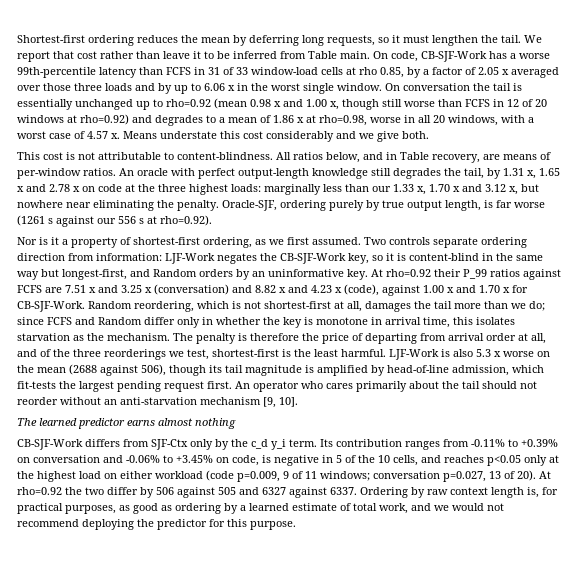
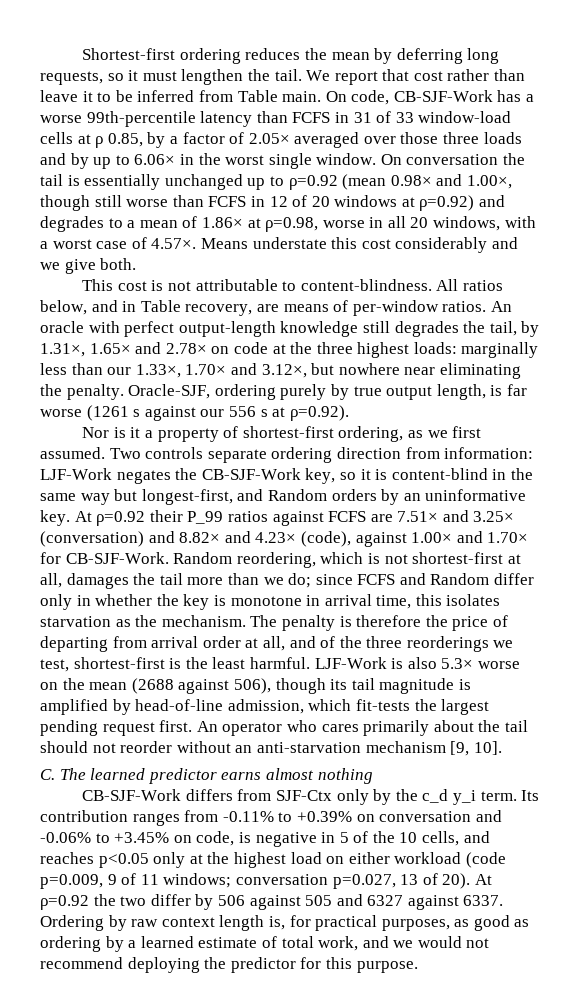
- On code, CB-SJF-Work has a worse 99th-percentile latency than FCFS in 31 of 33 window-load cells at rho 0.85, by a factor of 2.05 x averaged over those three loads and by up to 6.06 x in the worst single window.
+ On code, CB-SJF-Work has a worse 99th-percentile latency than FCFS in 31 of 33 window-load cells at ρ 0.85, by a factor of 2.05× averaged over those three loads and by up to 6.06× in the worst single window.
- On conversation the tail is essentially unchanged up to rho=0.92 (mean 0.98 x and 1.00 x, though still worse than FCFS in 12 of 20 windows at rho=0.92) and degrades to a mean of 1.86 x at rho=0.98, worse in all 20 windows, with a worst case of 4.57 x. Means understate this cost considerably and we give both.
+ On conversation the tail is essentially unchanged up to ρ=0.92 (mean 0.98× and 1.00×, though still worse than FCFS in 12 of 20 windows at ρ=0.92) and degrades to a mean of 1.86× at ρ=0.98, worse in all 20 windows, with a worst case of 4.57×. Means understate this cost considerably and we give both.
- An oracle with perfect output-length knowledge still degrades the tail, by 1.31 x, 1.65 x and 2.78 x on code at the three highest loads: marginally less than our 1.33 x, 1.70 x and 3.12 x, but nowhere near eliminating the penalty.
+ An oracle with perfect output-length knowledge still degrades the tail, by 1.31×, 1.65× and 2.78× on code at the three highest loads: marginally less than our 1.33×, 1.70× and 3.12×, but nowhere near eliminating the penalty.
- Oracle-SJF, ordering purely by true output length, is far worse (1261 s against our 556 s at rho=0.92).
+ Oracle-SJF, ordering purely by true output length, is far worse (1261 s against our 556 s at ρ=0.92).
- At rho=0.92 their P_99 ratios against FCFS are 7.51 x and 3.25 x (conversation) and 8.82 x and 4.23 x (code), against 1.00 x and 1.70 x for CB-SJF-Work.
+ At ρ=0.92 their P_99 ratios against FCFS are 7.51× and 3.25× (conversation) and 8.82× and 4.23× (code), against 1.00× and 1.70× for CB-SJF-Work.
- LJF-Work is also 5.3 x worse on the mean (2688 against 506), though its tail magnitude is amplified by head-of-line admission, which fit-tests the largest pending request first.
+ LJF-Work is also 5.3× worse on the mean (2688 against 506), though its tail magnitude is amplified by head-of-line admission, which fit-tests the largest pending request first.
- The learned predictor earns almost nothing
+ C. The learned predictor earns almost nothing
- At rho=0.92 the two differ by 506 against 505 and 6327 against 6337.
+ At ρ=0.92 the two differ by 506 against 505 and 6327 against 6337.

